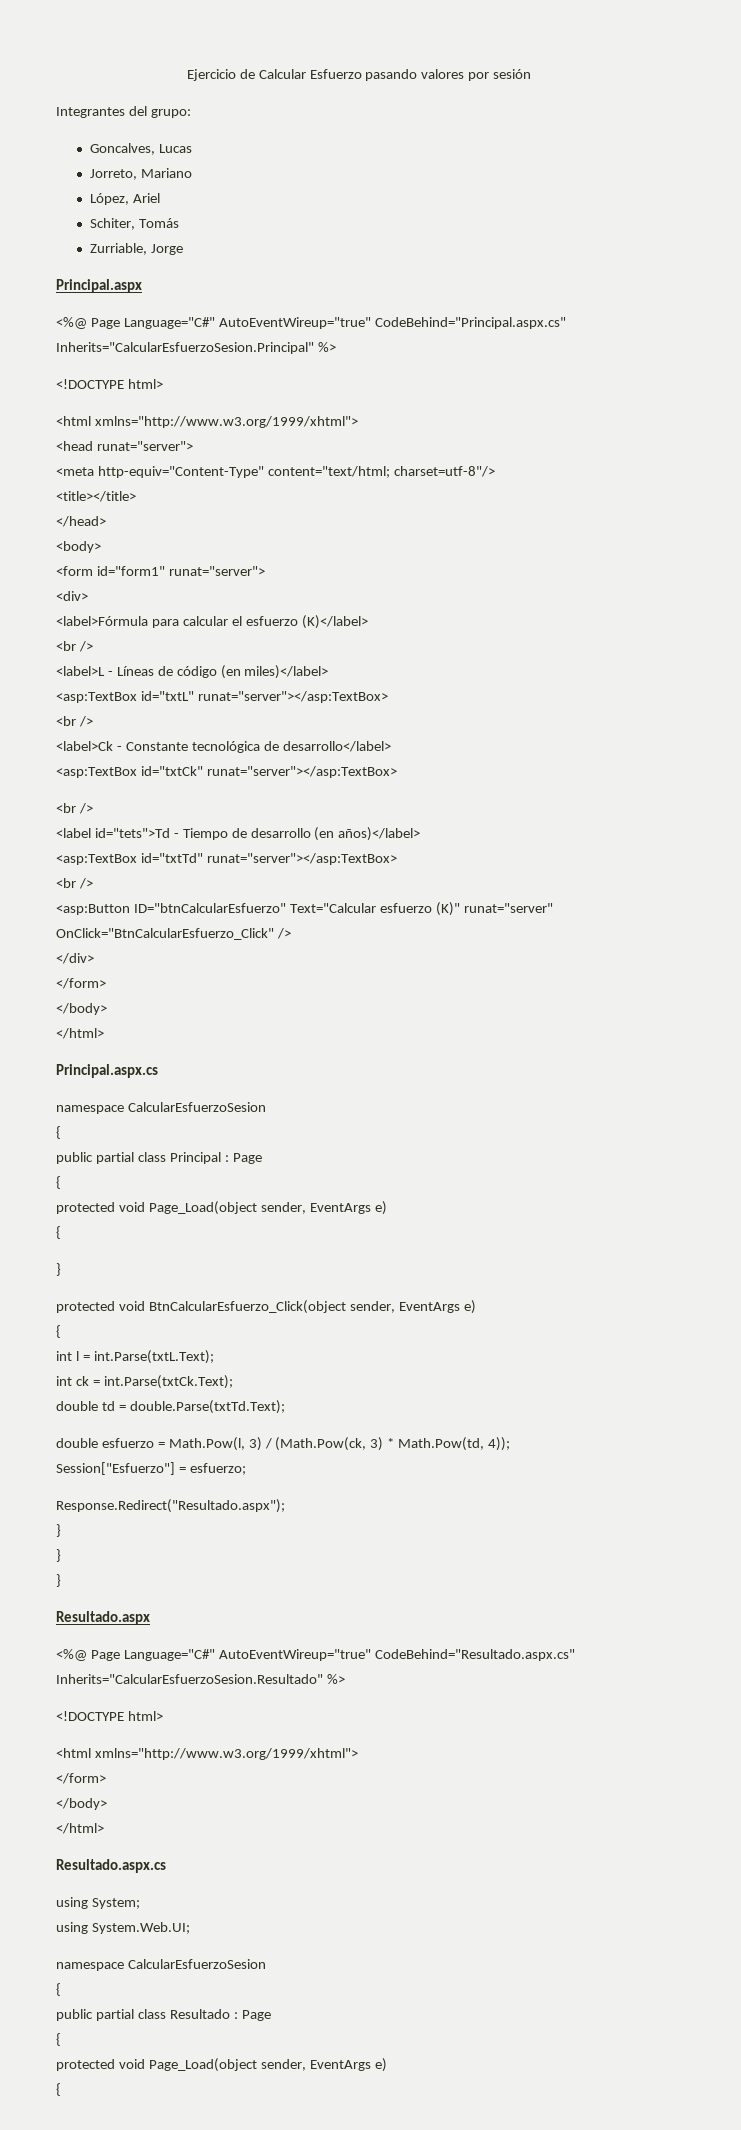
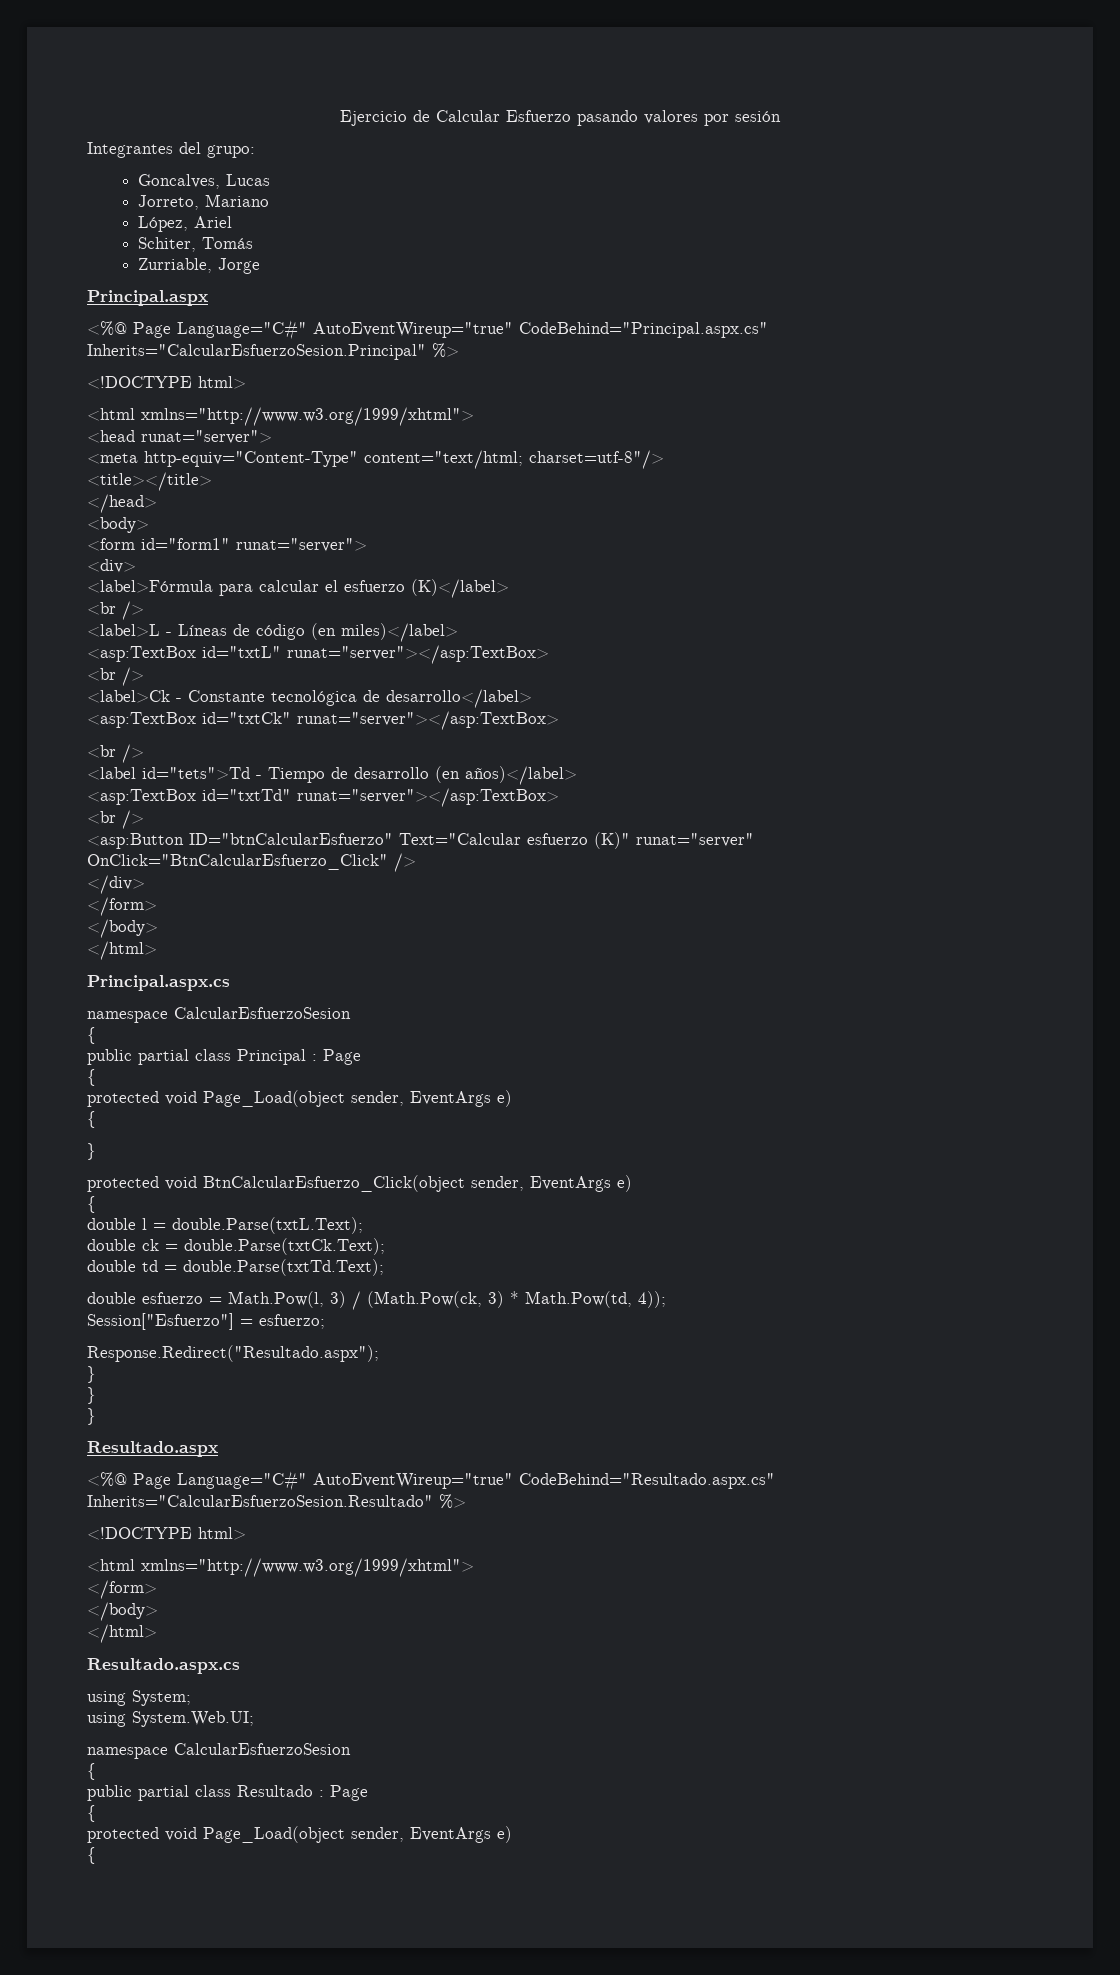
- int l = int.Parse(txtL.Text);
- int ck = int.Parse(txtCk.Text);
+ double l = double.Parse(txtL.Text);
+ double ck = double.Parse(txtCk.Text);

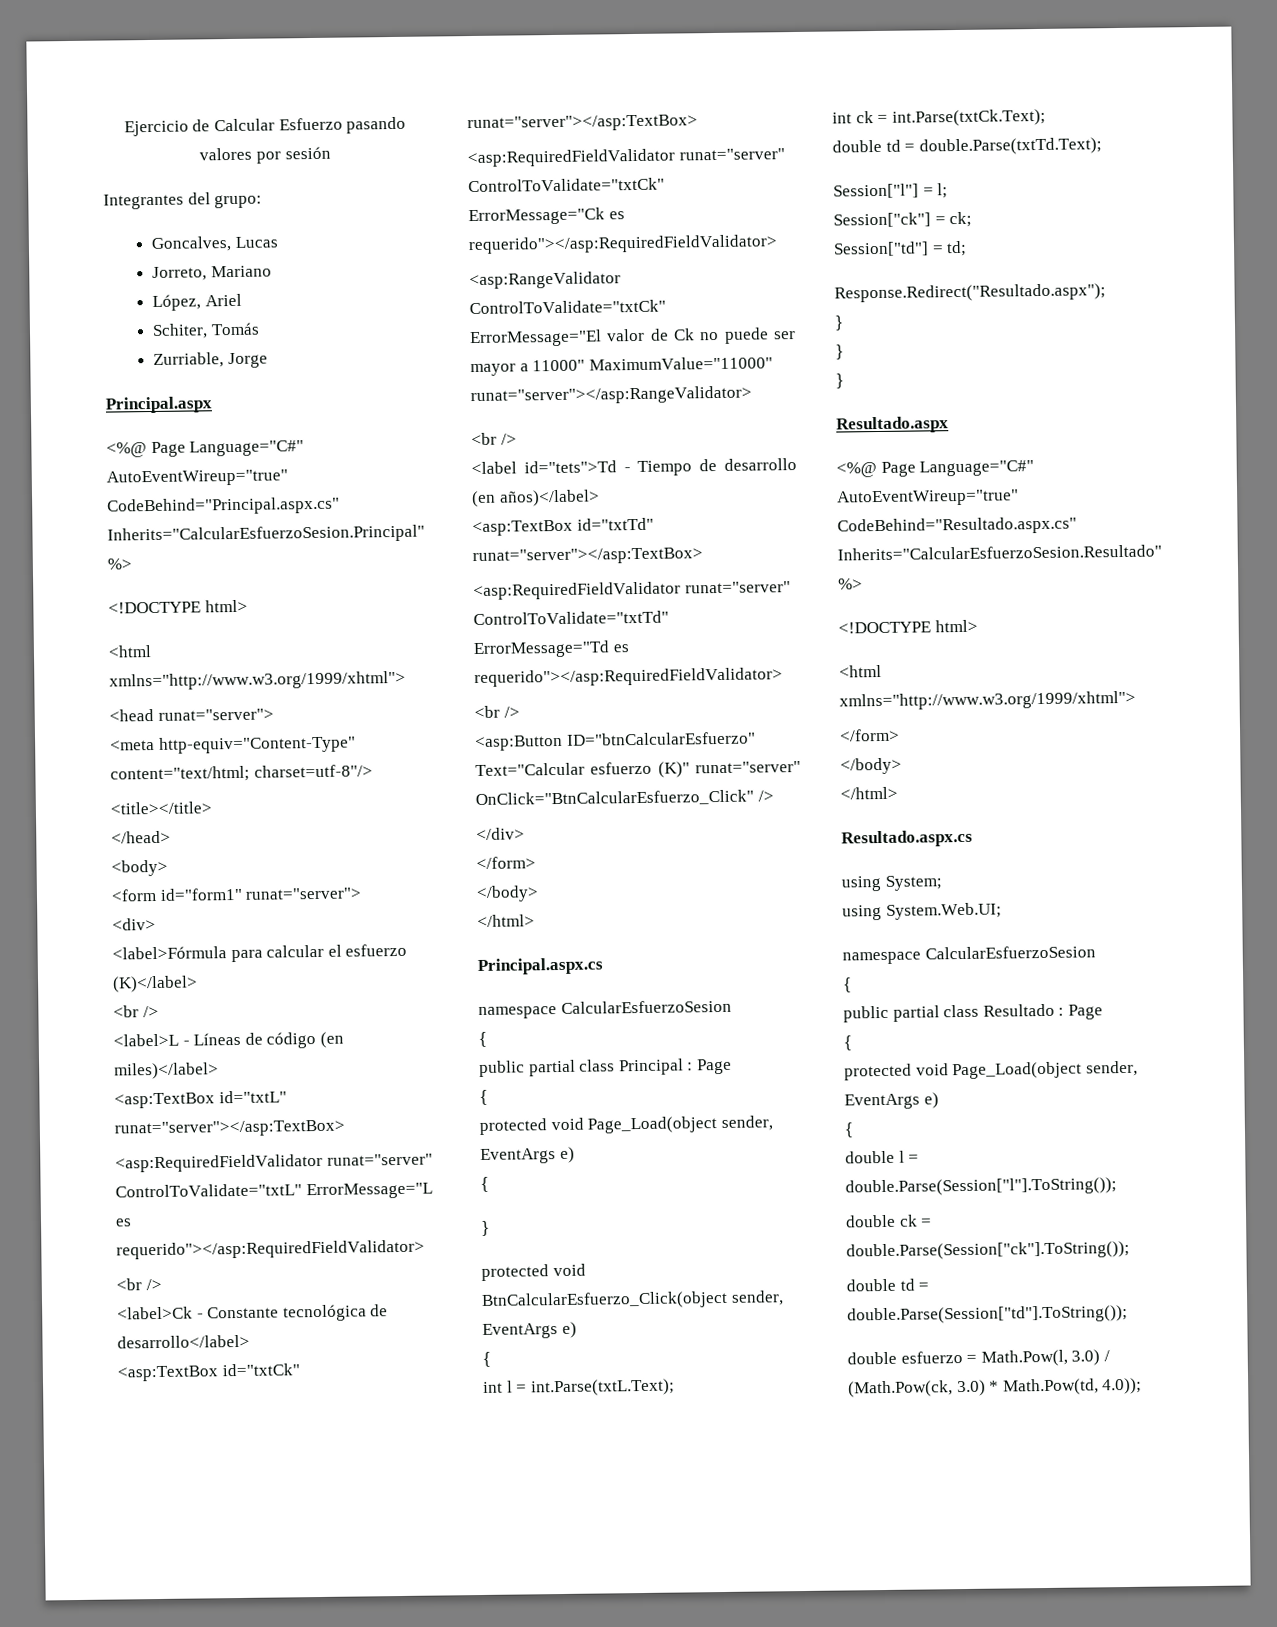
+ <asp:RequiredFieldValidator runat="server" ControlToValidate="txtL" ErrorMessage="L es requerido"></asp:RequiredFieldValidator>
+ <asp:RequiredFieldValidator runat="server" ControlToValidate="txtCk" ErrorMessage="Ck es requerido"></asp:RequiredFieldValidator>
+ <asp:RangeValidator ControlToValidate="txtCk" ErrorMessage="El valor de Ck no puede ser mayor a 11000" MaximumValue="11000" runat="server"></asp:RangeValidator>
+ <asp:RequiredFieldValidator runat="server" ControlToValidate="txtTd" ErrorMessage="Td es requerido"></asp:RequiredFieldValidator>
- double l = double.Parse(txtL.Text);
- double ck = double.Parse(txtCk.Text);
+ int l = int.Parse(txtL.Text);
+ int ck = int.Parse(txtCk.Text);
- double esfuerzo = Math.Pow(l, 3) / (Math.Pow(ck, 3) * Math.Pow(td, 4));
- Session["Esfuerzo"] = esfuerzo;
+ Session["l"] = l;
+ Session["ck"] = ck;
+ Session["td"] = td;
+ double l = double.Parse(Session["l"].ToString());
+ double ck = double.Parse(Session["ck"].ToString());
+ double td = double.Parse(Session["td"].ToString());
+ double esfuerzo = Math.Pow(l, 3.0) / (Math.Pow(ck, 3.0) * Math.Pow(td, 4.0));

